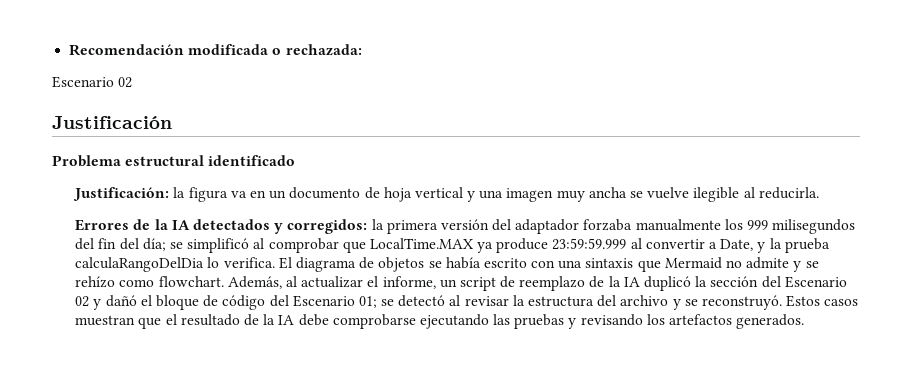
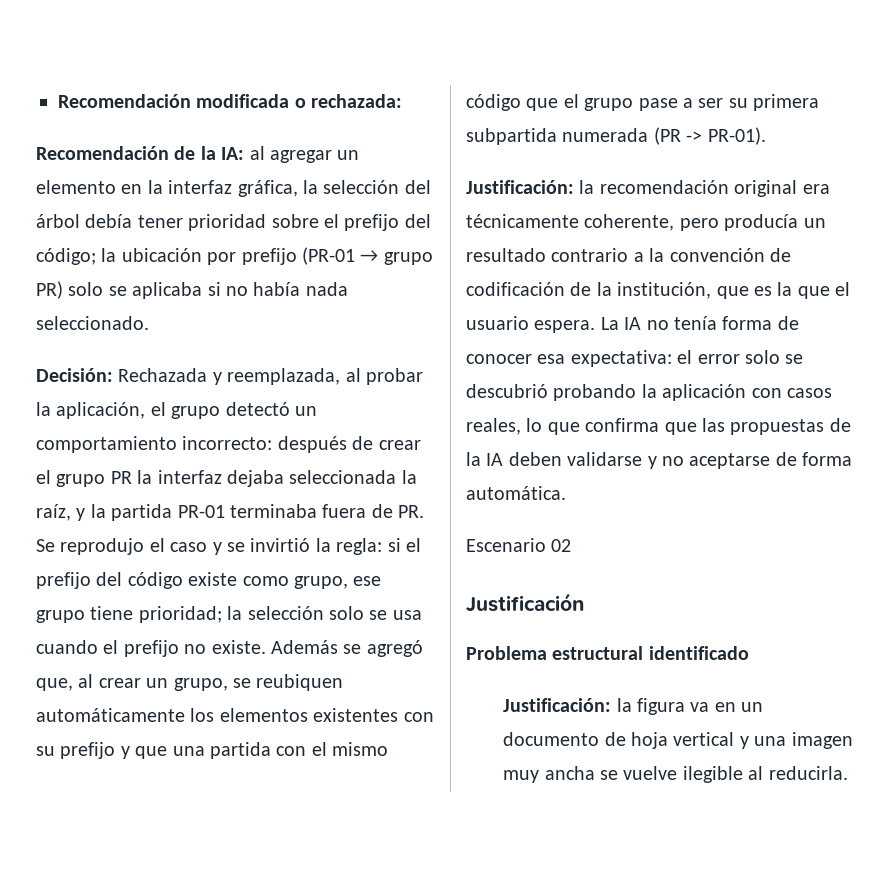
+ Recomendación de la IA: al agregar un elemento en la interfaz gráfica, la selección del árbol debía tener prioridad sobre el prefijo del código; la ubicación por prefijo (PR-01 → grupo PR) solo se aplicaba si no había nada seleccionado.
+ Decisión: Rechazada y reemplazada, al probar la aplicación, el grupo detectó un comportamiento incorrecto: después de crear el grupo PR la interfaz dejaba seleccionada la raíz, y la partida PR-01 terminaba fuera de PR. Se reprodujo el caso y se invirtió la regla: si el prefijo del código existe como grupo, ese grupo tiene prioridad; la selección solo se usa cuando el prefijo no existe. Además se agregó que, al crear un grupo, se reubiquen automáticamente los elementos existentes con su prefijo y que una partida con el mismo código que el grupo pase a ser su primera subpartida numerada (PR -> PR-01).
+ Justificación: la recomendación original era técnicamente coherente, pero producía un resultado contrario a la convención de codificación de la institución, que es la que el usuario espera. La IA no tenía forma de conocer esa expectativa: el error solo se descubrió probando la aplicación con casos reales, lo que confirma que las propuestas de la IA deben validarse y no aceptarse de forma automática.
- Errores de la IA detectados y corregidos: la primera versión del adaptador forzaba manualmente los 999 milisegundos del fin del día; se simplificó al comprobar que LocalTime.MAX ya produce 23:59:59.999 al convertir a Date, y la prueba calculaRangoDelDia lo verifica. El diagrama de objetos se había escrito con una sintaxis que Mermaid no admite y se rehízo como flowchart. Además, al actualizar el informe, un script de reemplazo de la IA duplicó la sección del Escenario 02 y dañó el bloque de código del Escenario 01; se detectó al revisar la estructura del archivo y se reconstruyó. Estos casos muestran que el resultado de la IA debe comprobarse ejecutando las pruebas y revisando los artefactos generados.

